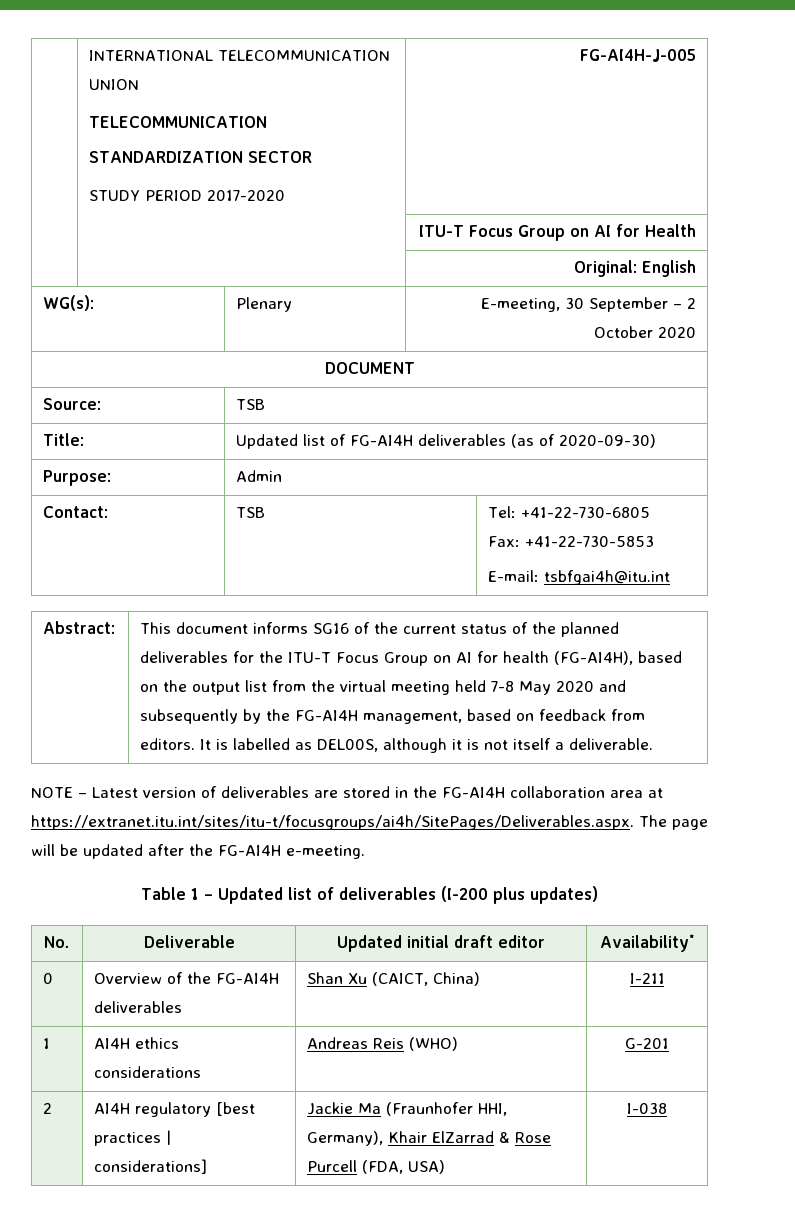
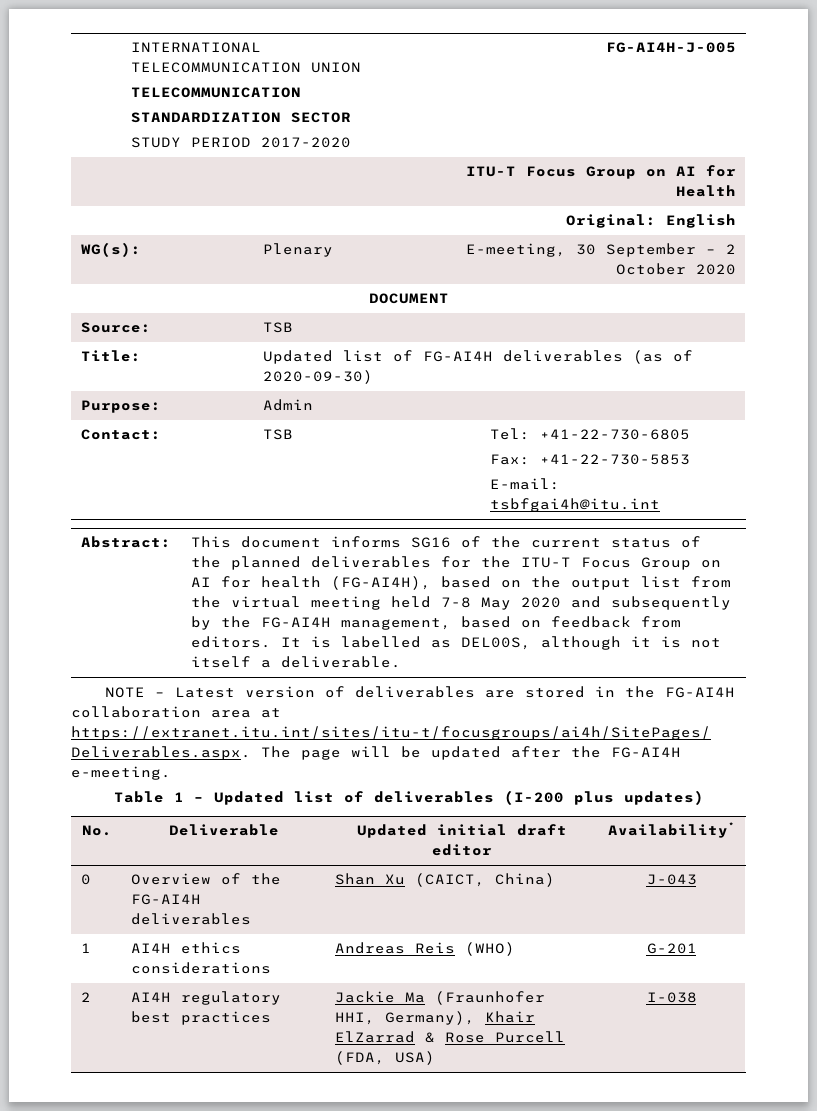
- 0 | Overview of the FG-AI4H deliverables | Shan Xu (CAICT, China) | I-211
+ 0 | Overview of the FG-AI4H deliverables | Shan Xu (CAICT, China) | J-043
- 2 | AI4H regulatory [best practices | considerations] | Jackie Ma (Fraunhofer HHI, Germany), Khair ElZarrad & Rose Purcell (FDA, USA) | I-038
+ 2 | AI4H regulatory best practices | Jackie Ma (Fraunhofer HHI, Germany), Khair ElZarrad & Rose Purcell (FDA, USA) | I-038

